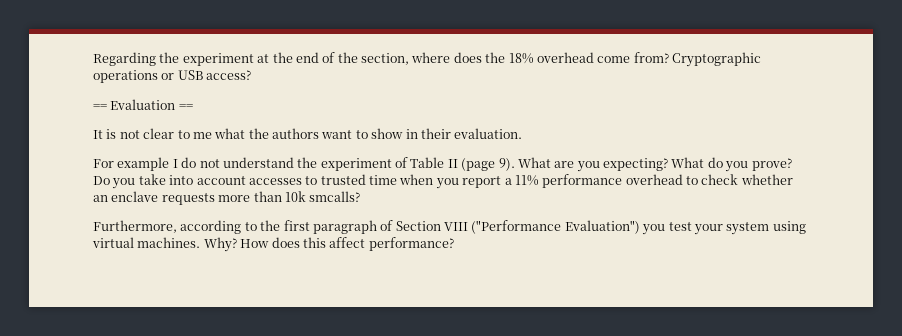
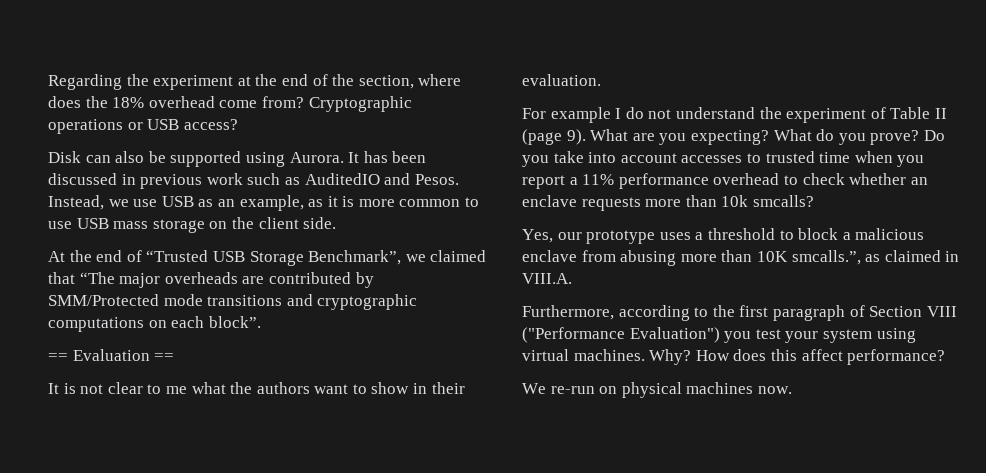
+ Disk can also be supported using Aurora. It has been discussed in previous work such as AuditedIO and Pesos. Instead, we use USB as an example, as it is more common to use USB mass storage on the client side.
+ At the end of “Trusted USB Storage Benchmark”, we claimed that “The major overheads are contributed by SMM/Protected mode transitions and cryptographic computations on each block”.
+ Yes, our prototype uses a threshold to block a malicious enclave from abusing more than 10K smcalls.”, as claimed in VIII.A.
+ We re-run on physical machines now.

